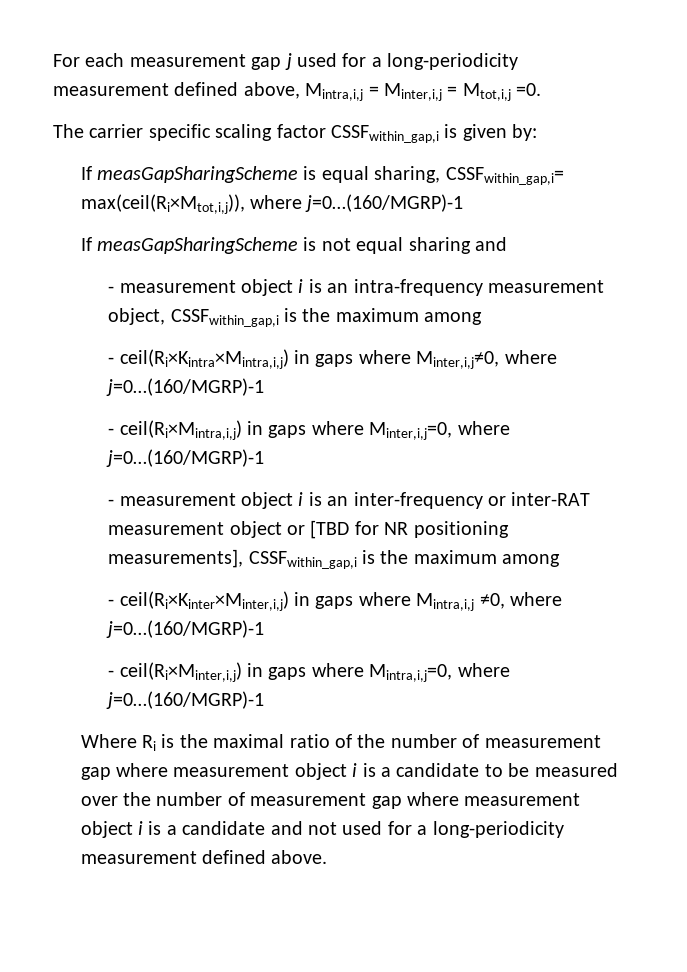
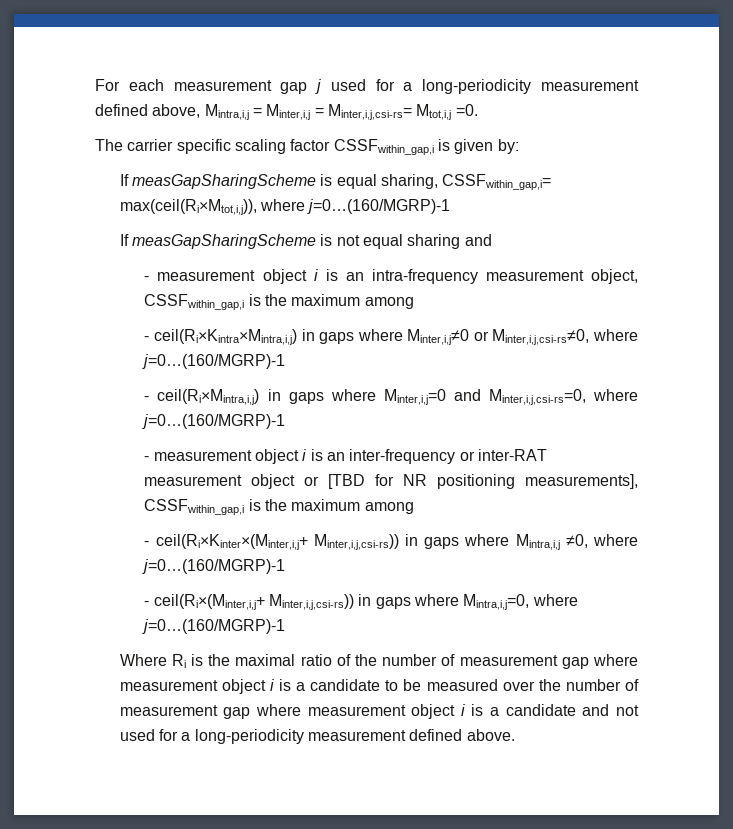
- For each measurement gap j used for a long-periodicity measurement defined above, Mintra,i,j = Minter,i,j = Mtot,i,j =0.
+ For each measurement gap j used for a long-periodicity measurement defined above, Mintra,i,j = Minter,i,j = Minter,i,j,csi-rs= Mtot,i,j =0.
- - ceil(Ri×Kintra×Mintra,i,j) in gaps where Minter,i,j≠0, where j=0…(160/MGRP)-1
+ - ceil(Ri×Kintra×Mintra,i,j) in gaps where Minter,i,j≠0 or Minter,i,j,csi-rs≠0, where j=0…(160/MGRP)-1
- - ceil(Ri×Mintra,i,j) in gaps where Minter,i,j=0, where j=0…(160/MGRP)-1
+ - ceil(Ri×Mintra,i,j) in gaps where Minter,i,j=0 and Minter,i,j,csi-rs=0, where j=0…(160/MGRP)-1
- - ceil(Ri×Kinter×Minter,i,j) in gaps where Mintra,i,j ≠0, where j=0…(160/MGRP)-1
+ - ceil(Ri×Kinter×(Minter,i,j+ Minter,i,j,csi-rs)) in gaps where Mintra,i,j ≠0, where j=0…(160/MGRP)-1
- - ceil(Ri×Minter,i,j) in gaps where Mintra,i,j=0, where j=0…(160/MGRP)-1
+ - ceil(Ri×(Minter,i,j+ Minter,i,j,csi-rs)) in gaps where Mintra,i,j=0, where j=0…(160/MGRP)-1

